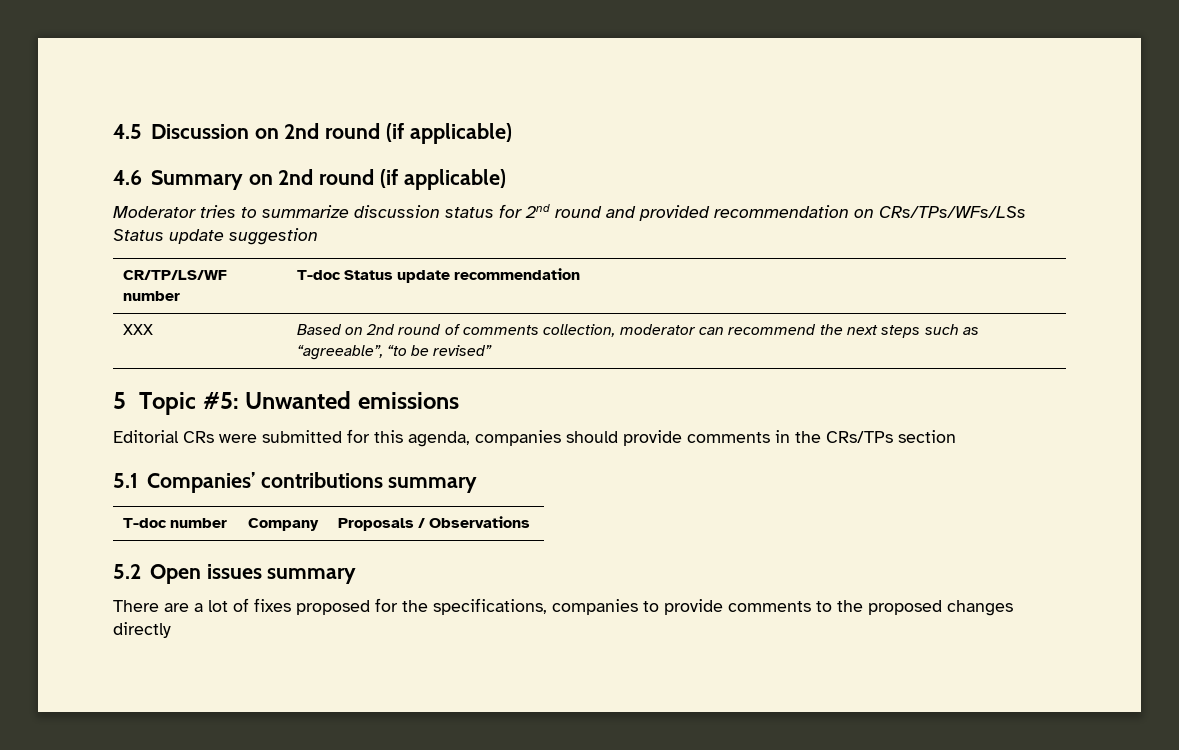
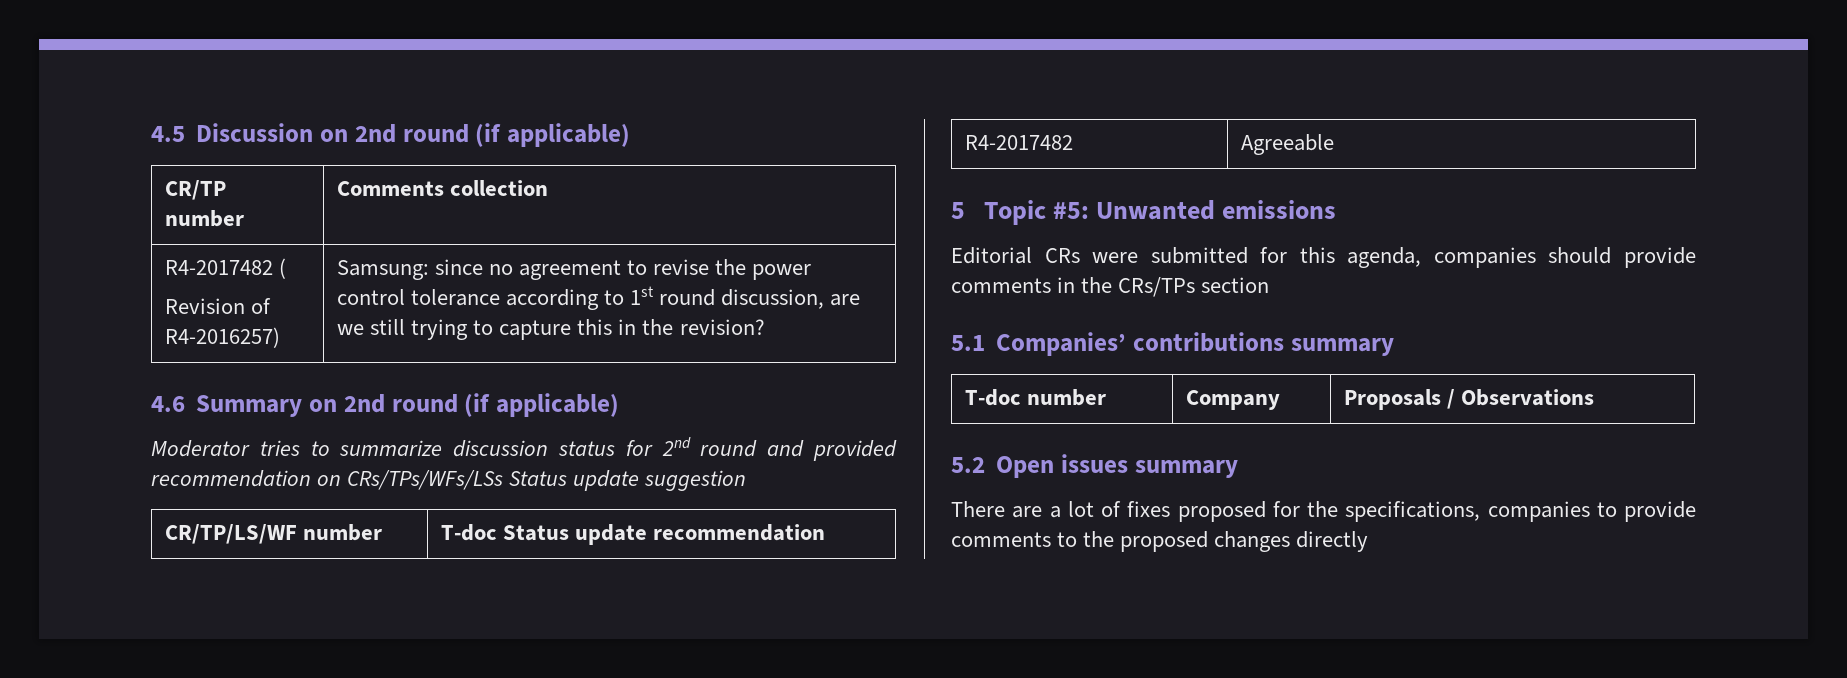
+ CR/TP number | Comments collection
+ R4-2017482 (
+ Revision of R4-2016257) | Samsung: since no agreement to revise the power control tolerance according to 1st round discussion, are we still trying to capture this in the revision?
- XXX | Based on 2nd round of comments collection, moderator can recommend the next steps such as “agreeable”, “to be revised”
+ R4-2017482 | Agreeable

